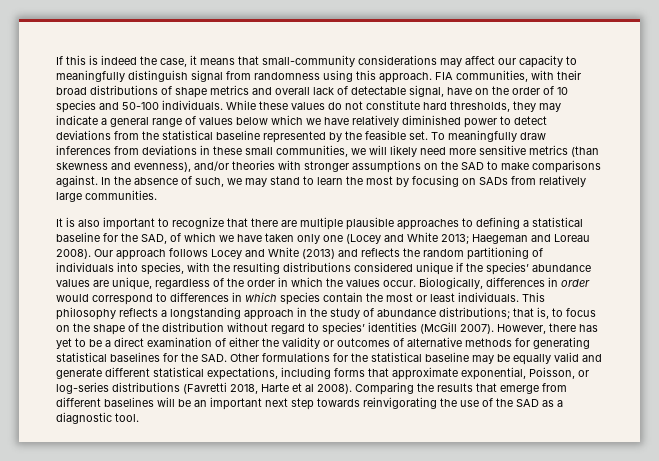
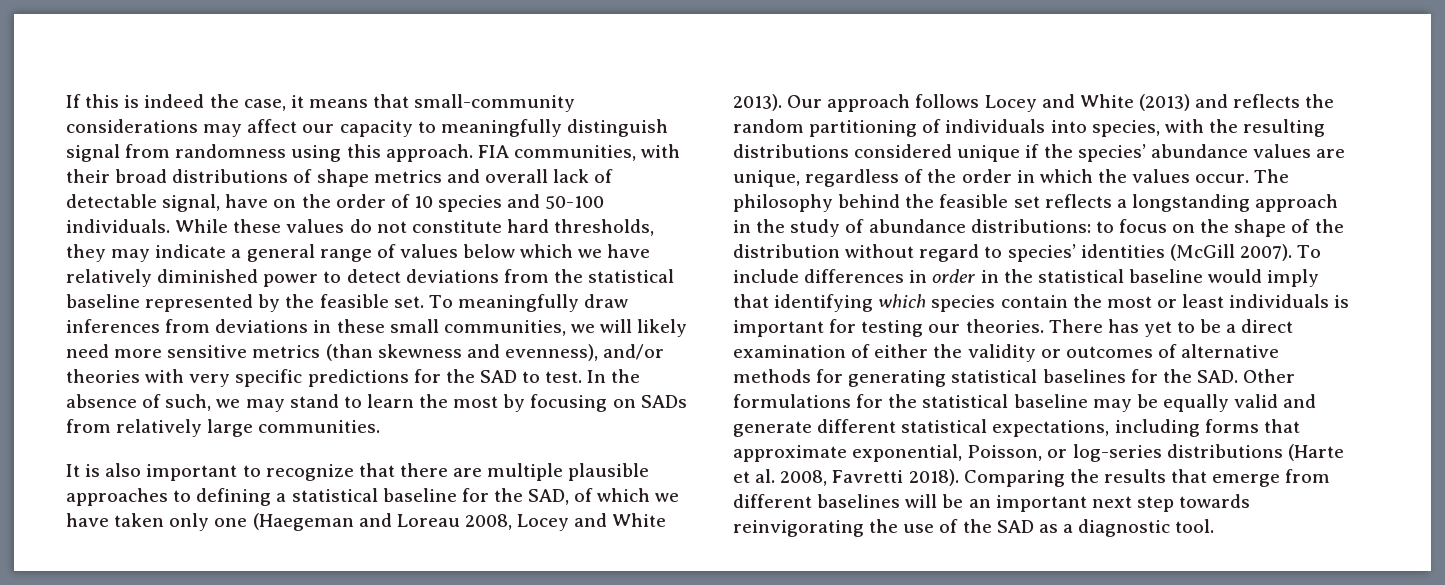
- To meaningfully draw inferences from deviations in these small communities, we will likely need more sensitive metrics (than skewness and evenness), and/or theories with stronger assumptions on the SAD to make comparisons against.
+ To meaningfully draw inferences from deviations in these small communities, we will likely need more sensitive metrics (than skewness and evenness), and/or theories with very specific predictions for the SAD to test.
- It is also important to recognize that there are multiple plausible approaches to defining a statistical baseline for the SAD, of which we have taken only one (Locey and White 2013; Haegeman and Loreau 2008).
+ It is also important to recognize that there are multiple plausible approaches to defining a statistical baseline for the SAD, of which we have taken only one (Haegeman and Loreau 2008, Locey and White 2013).
- Biologically, differences in order would correspond to differences in which species contain the most or least individuals. This philosophy reflects a longstanding approach in the study of abundance distributions; that is, to focus on the shape of the distribution without regard to species’ identities (McGill 2007).
+ The philosophy behind the feasible set reflects a longstanding approach in the study of abundance distributions: to focus on the shape of the distribution without regard to species’ identities (McGill 2007).
- However, there has yet to be a direct examination of either the validity or outcomes of alternative methods for generating statistical baselines for the SAD. Other formulations for the statistical baseline may be equally valid and generate different statistical expectations, including forms that approximate exponential, Poisson, or log-series distributions (Favretti 2018, Harte et al 2008).
+ To include differences in order in the statistical baseline would imply that identifying which species contain the most or least individuals is important for testing our theories. There has yet to be a direct examination of either the validity or outcomes of alternative methods for generating statistical baselines for the SAD. Other formulations for the statistical baseline may be equally valid and generate different statistical expectations, including forms that approximate exponential, Poisson, or log-series distributions (Harte et al. 2008, Favretti 2018).

